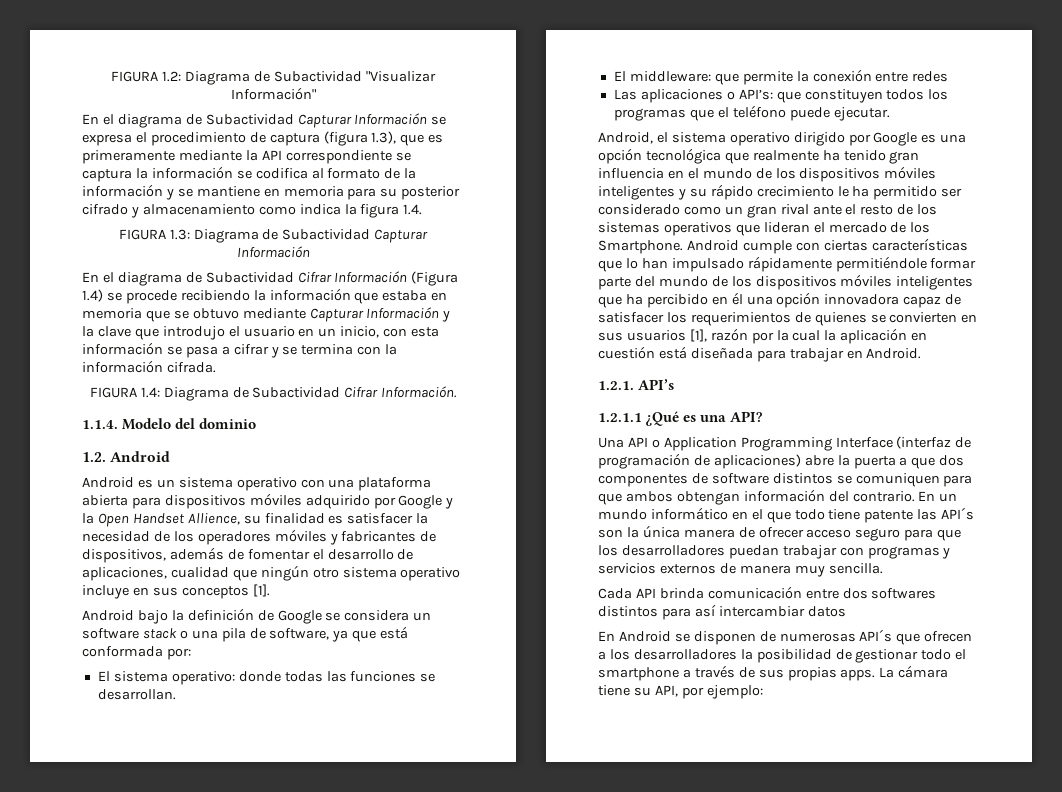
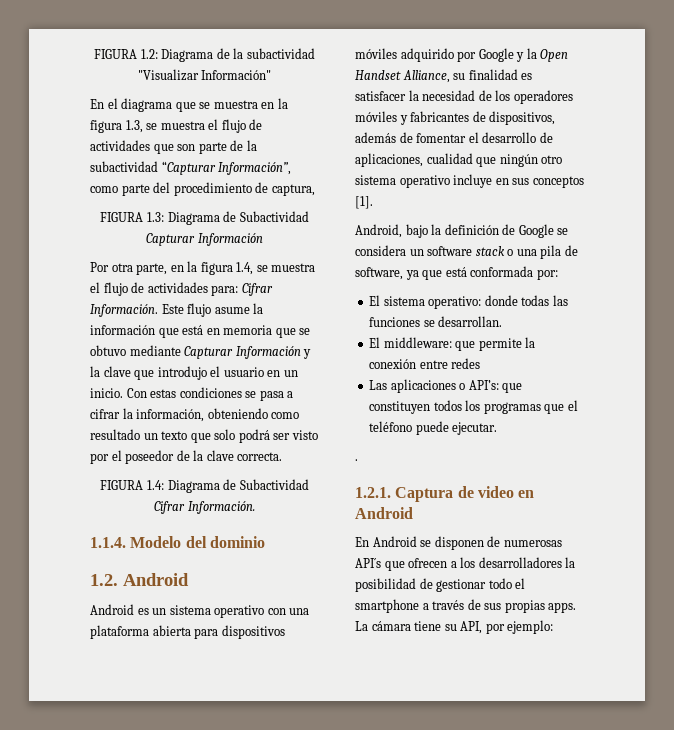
- FIGURA 1.2: Diagrama de Subactividad "Visualizar Información"
+ FIGURA 1.2: Diagrama de la subactividad "Visualizar Información"
- En el diagrama de Subactividad Capturar Información se expresa el procedimiento de captura (figura 1.3), que es primeramente mediante la API correspondiente se captura la información se codifica al formato de la información y se mantiene en memoria para su posterior cifrado y almacenamiento como indica la figura 1.4.
+ En el diagrama que se muestra en la figura 1.3, se muestra el flujo de actividades que son parte de la subactividad “Capturar Información”, como parte del procedimiento de captura,
- En el diagrama de Subactividad Cifrar Información (Figura 1.4) se procede recibiendo la información que estaba en memoria que se obtuvo mediante Capturar Información y la clave que introdujo el usuario en un inicio, con esta información se pasa a cifrar y se termina con la información cifrada.
+ Por otra parte, en la figura 1.4, se muestra el flujo de actividades para: Cifrar Información. Este flujo asume la información que está en memoria que se obtuvo mediante Capturar Información y la clave que introdujo el usuario en un inicio. Con estas condiciones se pasa a cifrar la información, obteniendo como resultado un texto que solo podrá ser visto por el poseedor de la clave correcta.
- Android es un sistema operativo con una plataforma abierta para dispositivos móviles adquirido por Google y la Open Handset Allience, su finalidad es satisfacer la necesidad de los operadores móviles y fabricantes de dispositivos, además de fomentar el desarrollo de aplicaciones, cualidad que ningún otro sistema operativo incluye en sus conceptos [1].
+ Android es un sistema operativo con una plataforma abierta para dispositivos móviles adquirido por Google y la Open Handset Alliance, su finalidad es satisfacer la necesidad de los operadores móviles y fabricantes de dispositivos, además de fomentar el desarrollo de aplicaciones, cualidad que ningún otro sistema operativo incluye en sus conceptos [1].
- Android bajo la definición de Google se considera un software stack o una pila de software, ya que está conformada por:
+ Android, bajo la definición de Google se considera un software stack o una pila de software, ya que está conformada por:
- Android, el sistema operativo dirigido por Google es una opción tecnológica que realmente ha tenido gran influencia en el mundo de los dispositivos móviles inteligentes y su rápido crecimiento le ha permitido ser considerado como un gran rival ante el resto de los sistemas operativos que lideran el mercado de los Smartphone. Android cumple con ciertas características que lo han impulsado rápidamente permitiéndole formar parte del mundo de los dispositivos móviles inteligentes que ha percibido en él una opción innovadora capaz de satisfacer los requerimientos de quienes se convierten en sus usuarios [1], razón por la cual la aplicación en cuestión está diseñada para trabajar en Android.
- 1.2.1. API’s
- 1.2.1.1 ¿Qué es una API?
- Una API o Application Programming Interface (interfaz de programación de aplicaciones) abre la puerta a que dos componentes de software distintos se comuniquen para que ambos obtengan información del contrario. En un mundo informático en el que todo tiene patente las API´s son la única manera de ofrecer acceso seguro para que los desarrolladores puedan trabajar con programas y servicios externos de manera muy sencilla.
- Cada API brinda comunicación entre dos softwares distintos para así intercambiar datos
+ .
+ 1.2.1. Captura de video en Android

